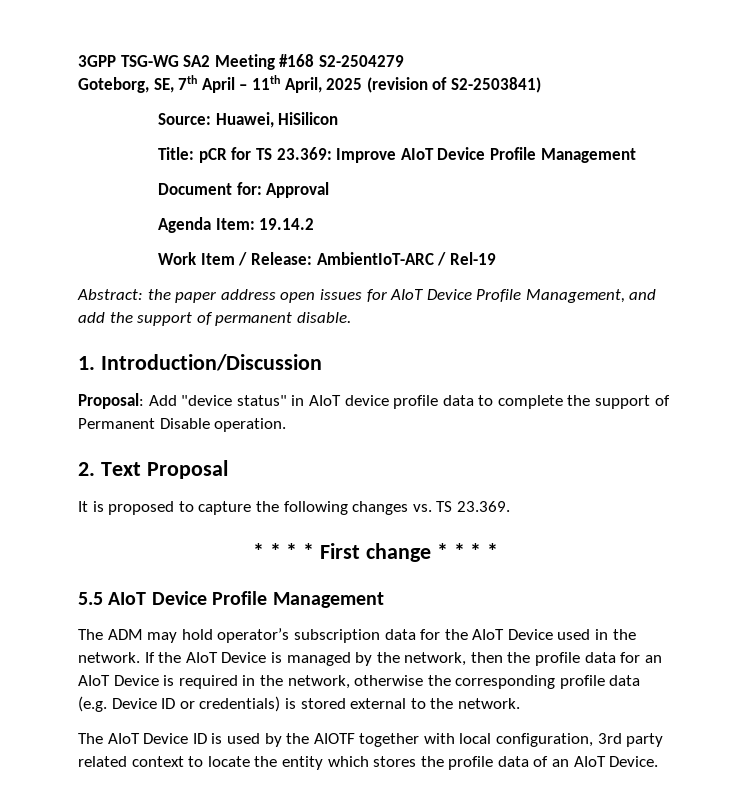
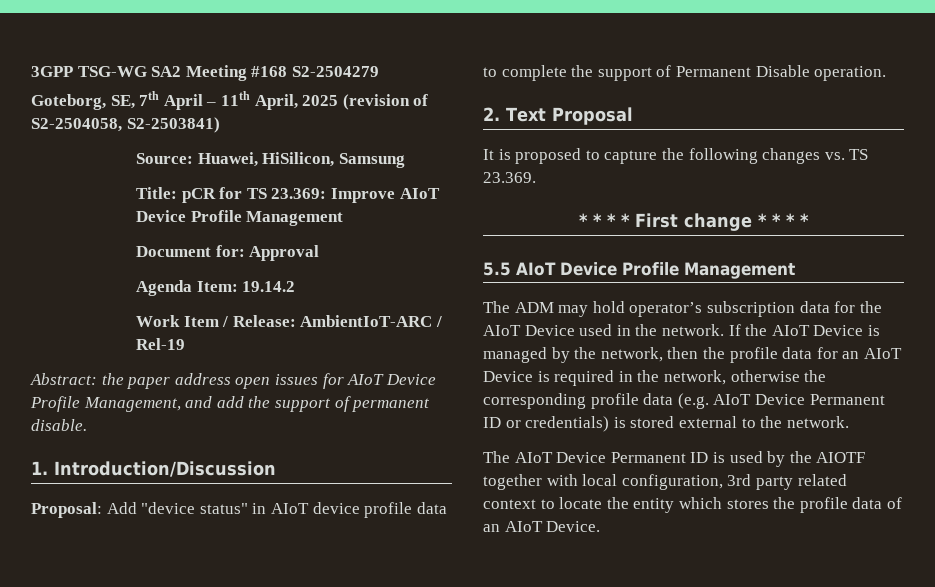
- Goteborg, SE, 7th April – 11th April, 2025 (revision of S2-2503841)
+ Goteborg, SE, 7th April – 11th April, 2025 (revision of S2-2504058, S2-2503841)
- Source: Huawei, HiSilicon
+ Source: Huawei, HiSilicon, Samsung
- If the AIoT Device is managed by the network, then the profile data for an AIoT Device is required in the network, otherwise the corresponding profile data (e.g. Device ID or credentials) is stored external to the network.
+ If the AIoT Device is managed by the network, then the profile data for an AIoT Device is required in the network, otherwise the corresponding profile data (e.g. AIoT Device Permanent ID or credentials) is stored external to the network.
- The AIoT Device ID is used by the AIOTF together with local configuration, 3rd party related context to locate the entity which stores the profile data of an AIoT Device.
+ The AIoT Device Permanent ID is used by the AIOTF together with local configuration, 3rd party related context to locate the entity which stores the profile data of an AIoT Device.

